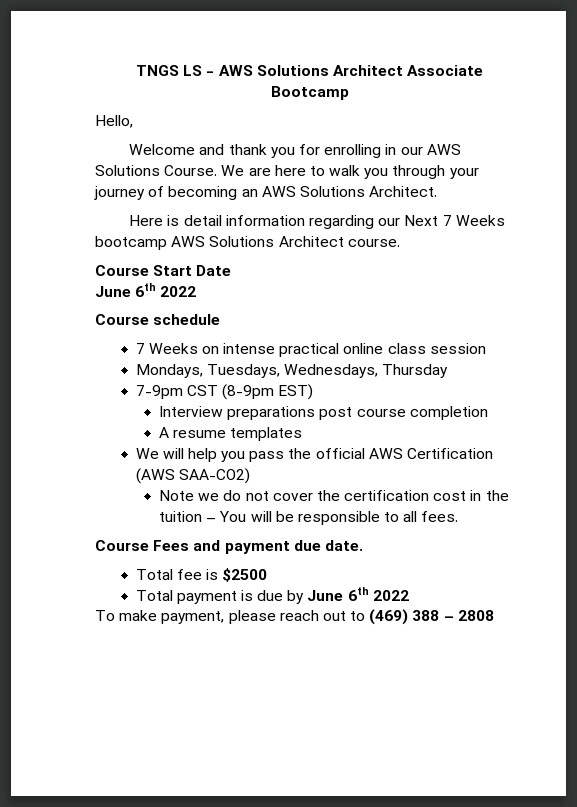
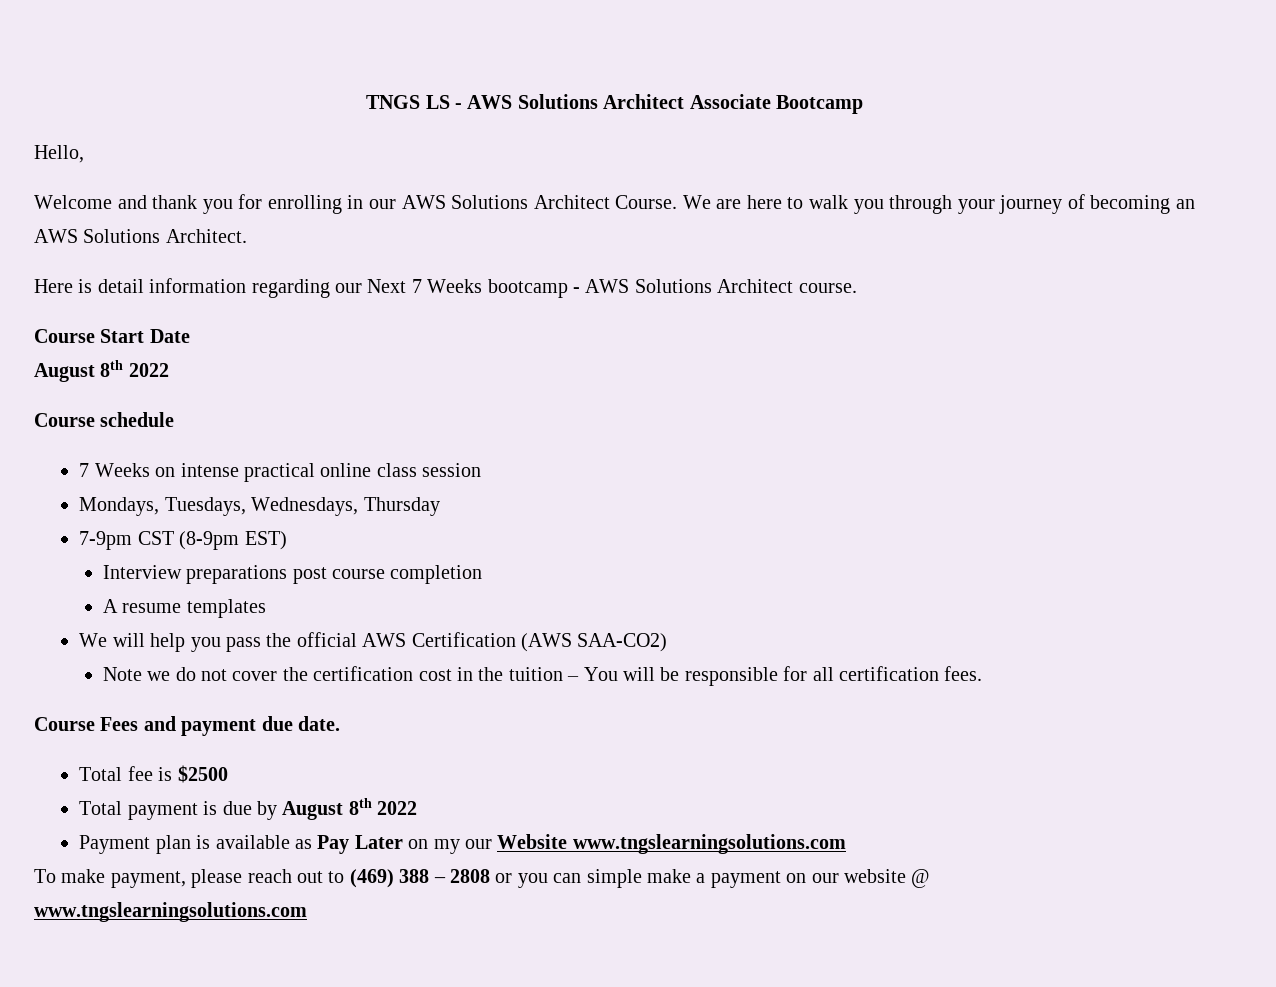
- Welcome and thank you for enrolling in our AWS Solutions Course.
+ Welcome and thank you for enrolling in our AWS Solutions Architect Course.
- Here is detail information regarding our Next 7 Weeks bootcamp AWS Solutions Architect course.
+ Here is detail information regarding our Next 7 Weeks bootcamp - AWS Solutions Architect course.
  Course Start Date
- June 6th 2022
+ August 8th 2022
- Note we do not cover the certification cost in the tuition – You will be responsible to all fees.
+ Note we do not cover the certification cost in the tuition – You will be responsible for all certification fees.
- Total payment is due by June 6th 2022
+ Total payment is due by August 8th 2022
+ Payment plan is available as Pay Later on my our Website www.tngslearningsolutions.com
- To make payment, please reach out to (469) 388 – 2808
+ To make payment, please reach out to (469) 388 – 2808 or you can simple make a payment on our website @ www.tngslearningsolutions.com

